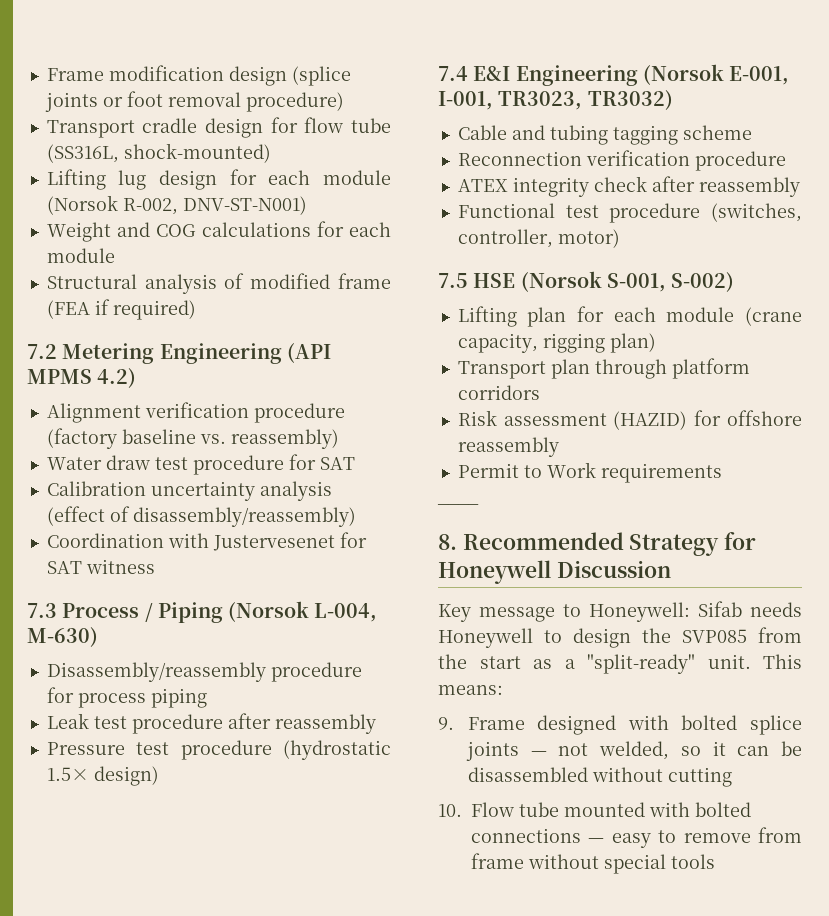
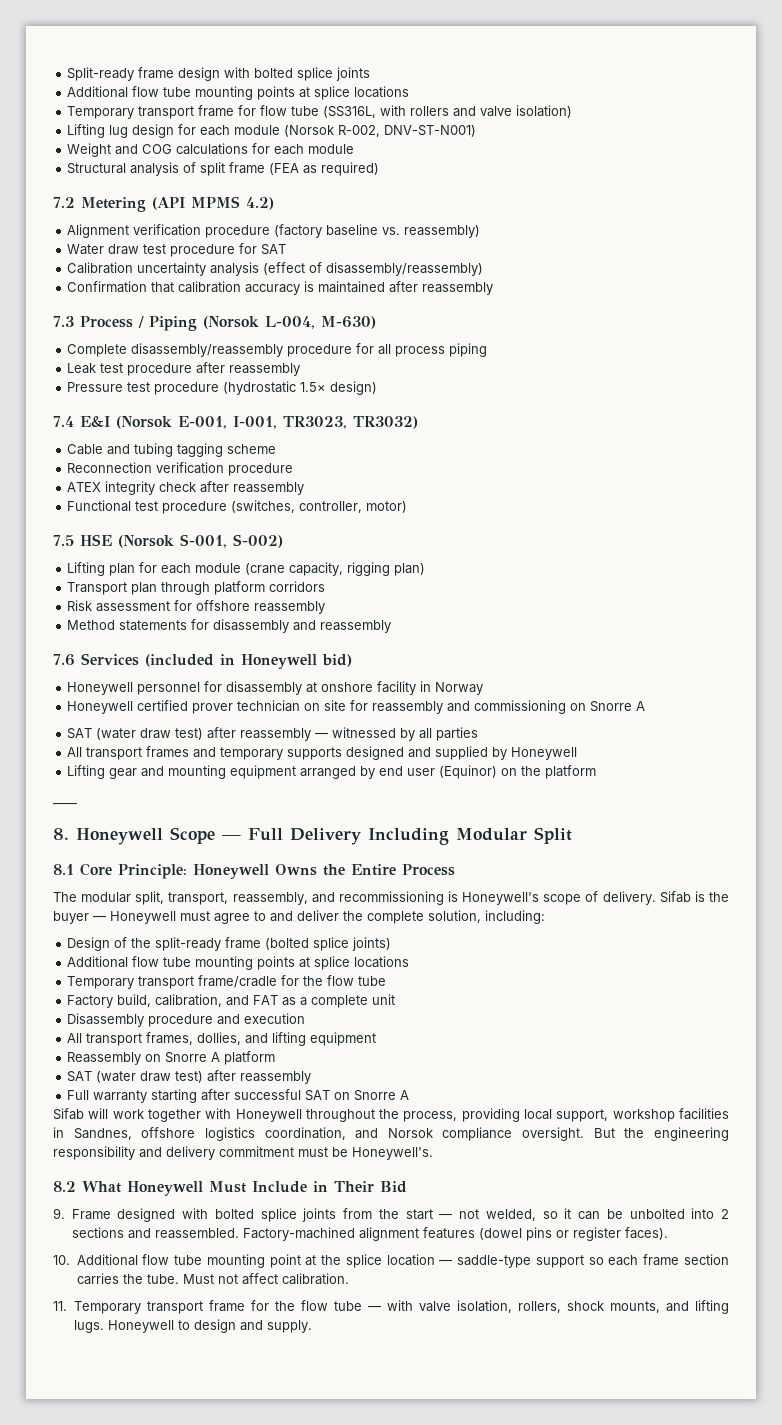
- Frame modification design (splice joints or foot removal procedure)
- Transport cradle design for flow tube (SS316L, shock-mounted)
+ Split-ready frame design with bolted splice joints
+ Additional flow tube mounting points at splice locations
+ Temporary transport frame for flow tube (SS316L, with rollers and valve isolation)
- Structural analysis of modified frame (FEA if required)
+ Structural analysis of split frame (FEA as required)
- 7.2 Metering Engineering (API MPMS 4.2)
+ 7.2 Metering (API MPMS 4.2)
- Coordination with Justervesenet for SAT witness
+ Confirmation that calibration accuracy is maintained after reassembly
- Disassembly/reassembly procedure for process piping
+ Complete disassembly/reassembly procedure for all process piping
- 7.4 E&I Engineering (Norsok E-001, I-001, TR3023, TR3032)
+ 7.4 E&I (Norsok E-001, I-001, TR3023, TR3032)
- Risk assessment (HAZID) for offshore reassembly
+ Risk assessment for offshore reassembly
- Permit to Work requirements
+ Method statements for disassembly and reassembly
+ 7.6 Services (included in Honeywell bid)
+ Honeywell personnel for disassembly at onshore facility in Norway
+ Honeywell certified prover technician on site for reassembly and commissioning on Snorre A
+ SAT (water draw test) after reassembly — witnessed by all parties
+ All transport frames and temporary supports designed and supplied by Honeywell
+ Lifting gear and mounting equipment arranged by end user (Equinor) on the platform
  ____
- 8. Recommended Strategy for Honeywell Discussion
- Key message to Honeywell: Sifab needs Honeywell to design the SVP085 from the start as a "split-ready" unit. This means:
+ 8. Honeywell Scope — Full Delivery Including Modular Split
+ 8.1 Core Principle: Honeywell Owns the Entire Process
+ The modular split, transport, reassembly, and recommissioning is Honeywell's scope of delivery. Sifab is the buyer — Honeywell must agree to and deliver the complete solution, including:
+ Design of the split-ready frame (bolted splice joints)
+ Additional flow tube mounting points at splice locations
+ Temporary transport frame/cradle for the flow tube
+ Factory build, calibration, and FAT as a complete unit
+ Disassembly procedure and execution
+ All transport frames, dollies, and lifting equipment
+ Reassembly on Snorre A platform
+ SAT (water draw test) after reassembly
+ Full warranty starting after successful SAT on Snorre A
+ Sifab will work together with Honeywell throughout the process, providing local support, workshop facilities in Sandnes, offshore logistics coordination, and Norsok compliance oversight. But the engineering responsibility and delivery commitment must be Honeywell's.
+ 8.2 What Honeywell Must Include in Their Bid
- 9. Frame designed with bolted splice joints — not welded, so it can be disassembled without cutting
- 10. Flow tube mounted with bolted connections — easy to remove from frame without special tools
+ 9. Frame designed with bolted splice joints from the start — not welded, so it can be unbolted into 2 sections and reassembled. Factory-machined alignment features (dowel pins or register faces).
+ 10. Additional flow tube mounting point at the splice location — saddle-type support so each frame section carries the tube. Must not affect calibration.
+ 11. Temporary transport frame for the flow tube — with valve isolation, rollers, shock mounts, and lifting lugs. Honeywell to design and supply.

